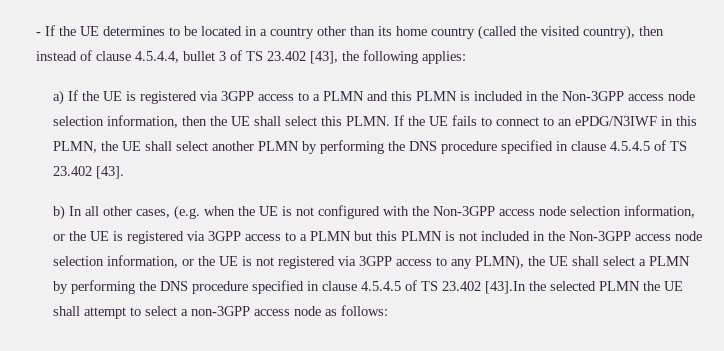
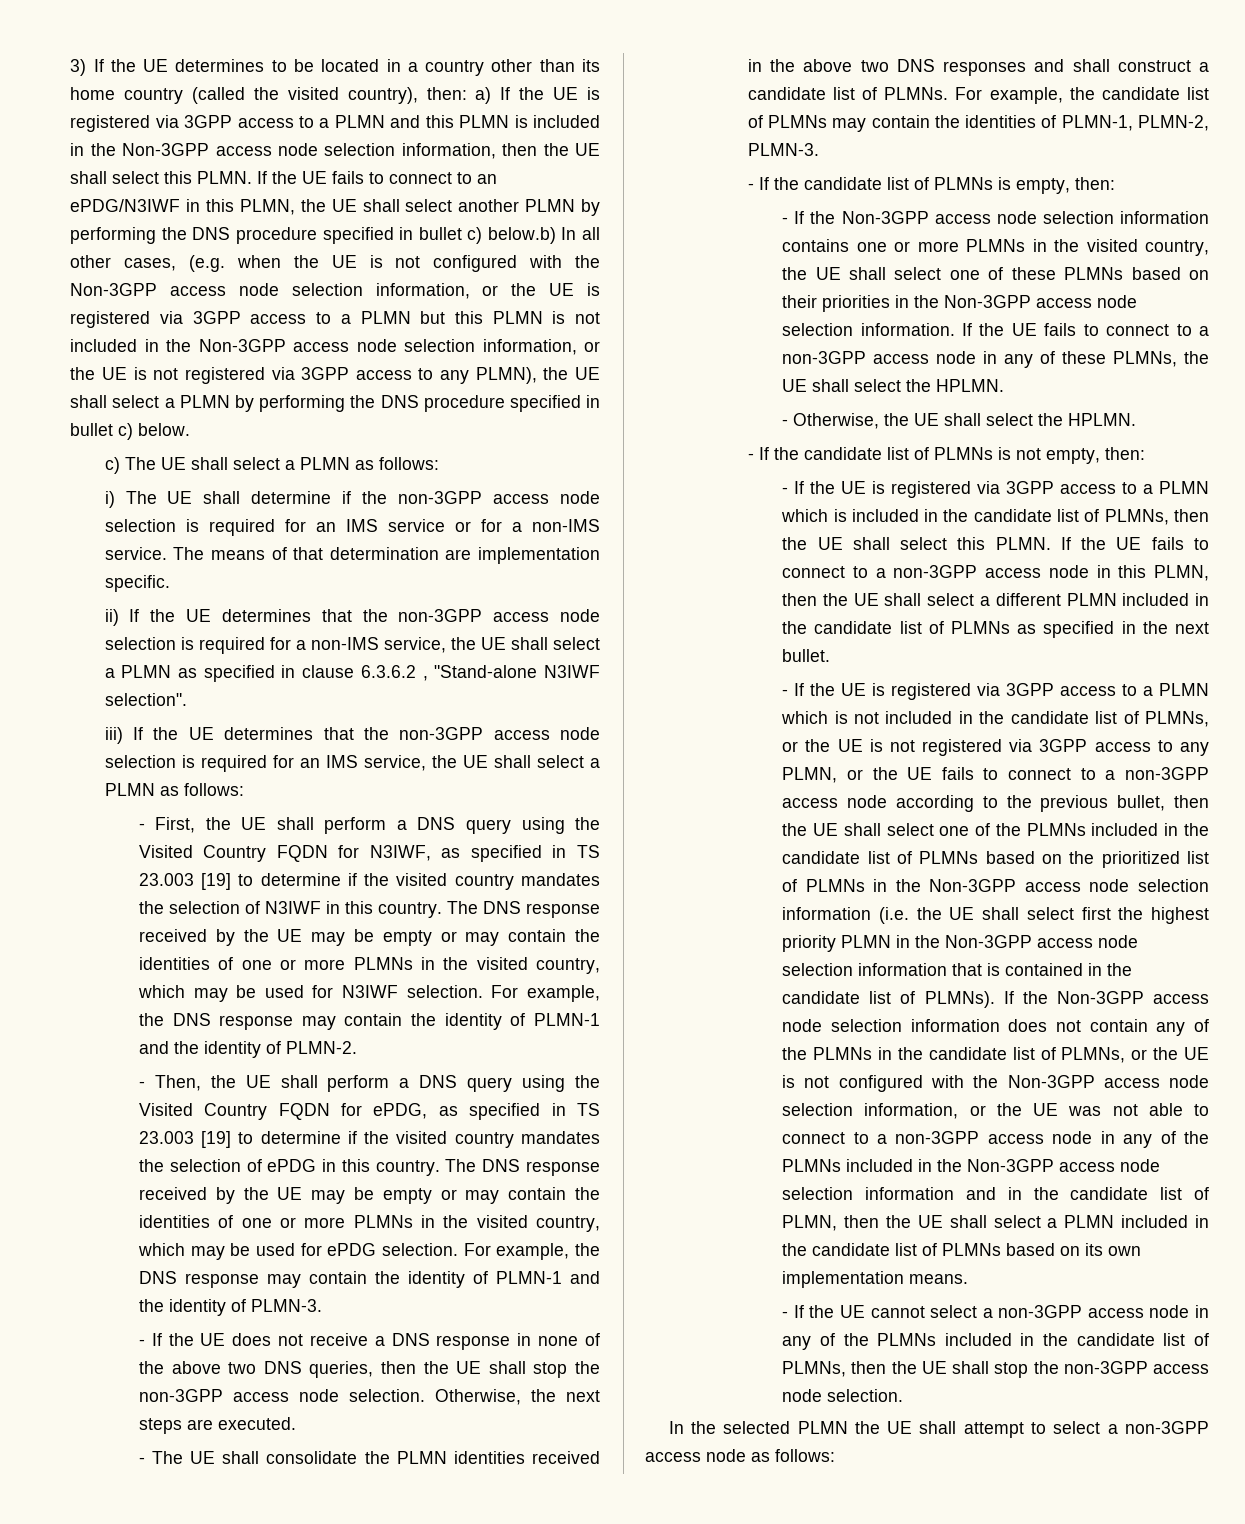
- - If the UE determines to be located in a country other than its home country (called the visited country), then instead of clause 4.5.4.4, bullet 3 of TS 23.402 [43], the following applies:
- a) If the UE is registered via 3GPP access to a PLMN and this PLMN is included in the Non-3GPP access node selection information, then the UE shall select this PLMN.
+ 3) If the UE determines to be located in a country other than its home country (called the visited country), then: a) If the UE is registered via 3GPP access to a PLMN and this PLMN is included in the Non-3GPP access node selection information, then the UE shall select this PLMN.
- If the UE fails to connect to an ePDG/N3IWF in this PLMN, the UE shall select another PLMN by performing the DNS procedure specified in clause 4.5.4.5 of TS 23.402 [43].
- b) In all other cases, (e.g. when the UE is not configured with the Non-3GPP access node selection information, or the UE is registered via 3GPP access to a PLMN but this PLMN is not included in the Non-3GPP access node selection information, or the UE is not registered via 3GPP access to any PLMN), the UE shall select a PLMN by performing the DNS procedure specified in clause 4.5.4.5 of TS 23.402 [43].In the selected PLMN the UE shall attempt to select a non-3GPP access node as follows:
+ If the UE fails to connect to an ePDG/N3IWF in this PLMN, the UE shall select another PLMN by performing the DNS procedure specified in bullet c) below.b) In all other cases, (e.g. when the UE is not configured with the Non-3GPP access node selection information, or the UE is registered via 3GPP access to a PLMN but this PLMN is not included in the Non-3GPP access node selection information, or the UE is not registered via 3GPP access to any PLMN), the UE shall select a PLMN by performing the DNS procedure specified in bullet c) below.
+ c) The UE shall select a PLMN as follows:
+ i) The UE shall determine if the non-3GPP access node selection is required for an IMS service or for a non-IMS service. The means of that determination are implementation specific.
+ ii) If the UE determines that the non-3GPP access node selection is required for a non-IMS service, the UE shall select a PLMN as specified in clause 6.3.6.2 , "Stand-alone N3IWF selection".
+ iii) If the UE determines that the non-3GPP access node selection is required for an IMS service, the UE shall select a PLMN as follows:
+ - First, the UE shall perform a DNS query using the Visited Country FQDN for N3IWF, as specified in TS 23.003 [19] to determine if the visited country mandates the selection of N3IWF in this country. The DNS response received by the UE may be empty or may contain the identities of one or more PLMNs in the visited country, which may be used for N3IWF selection. For example, the DNS response may contain the identity of PLMN-1 and the identity of PLMN-2.
+ - Then, the UE shall perform a DNS query using the Visited Country FQDN for ePDG, as specified in TS 23.003 [19] to determine if the visited country mandates the selection of ePDG in this country. The DNS response received by the UE may be empty or may contain the identities of one or more PLMNs in the visited country, which may be used for ePDG selection. For example, the DNS response may contain the identity of PLMN-1 and the identity of PLMN-3.
+ - If the UE does not receive a DNS response in none of the above two DNS queries, then the UE shall stop the non-3GPP access node selection. Otherwise, the next steps are executed.
+ - The UE shall consolidate the PLMN identities received in the above two DNS responses and shall construct a candidate list of PLMNs. For example, the candidate list of PLMNs may contain the identities of PLMN-1, PLMN-2, PLMN-3.
+ - If the candidate list of PLMNs is empty, then:
+ - If the Non-3GPP access node selection information contains one or more PLMNs in the visited country, the UE shall select one of these PLMNs based on their priorities in the Non-3GPP access node selection information. If the UE fails to connect to a non-3GPP access node in any of these PLMNs, the UE shall select the HPLMN.
+ - Otherwise, the UE shall select the HPLMN.
+ - If the candidate list of PLMNs is not empty, then:
+ - If the UE is registered via 3GPP access to a PLMN which is included in the candidate list of PLMNs, then the UE shall select this PLMN. If the UE fails to connect to a non-3GPP access node in this PLMN, then the UE shall select a different PLMN included in the candidate list of PLMNs as specified in the next bullet.
+ - If the UE is registered via 3GPP access to a PLMN which is not included in the candidate list of PLMNs, or the UE is not registered via 3GPP access to any PLMN, or the UE fails to connect to a non-3GPP access node according to the previous bullet, then the UE shall select one of the PLMNs included in the candidate list of PLMNs based on the prioritized list of PLMNs in the Non-3GPP access node selection information (i.e. the UE shall select first the highest priority PLMN in the Non-3GPP access node selection information that is contained in the candidate list of PLMNs). If the Non-3GPP access node selection information does not contain any of the PLMNs in the candidate list of PLMNs, or the UE is not configured with the Non-3GPP access node selection information, or the UE was not able to connect to a non-3GPP access node in any of the PLMNs included in the Non-3GPP access node selection information and in the candidate list of PLMN, then the UE shall select a PLMN included in the candidate list of PLMNs based on its own implementation means.
+ - If the UE cannot select a non-3GPP access node in any of the PLMNs included in the candidate list of PLMNs, then the UE shall stop the non-3GPP access node selection.
+ In the selected PLMN the UE shall attempt to select a non-3GPP access node as follows:

